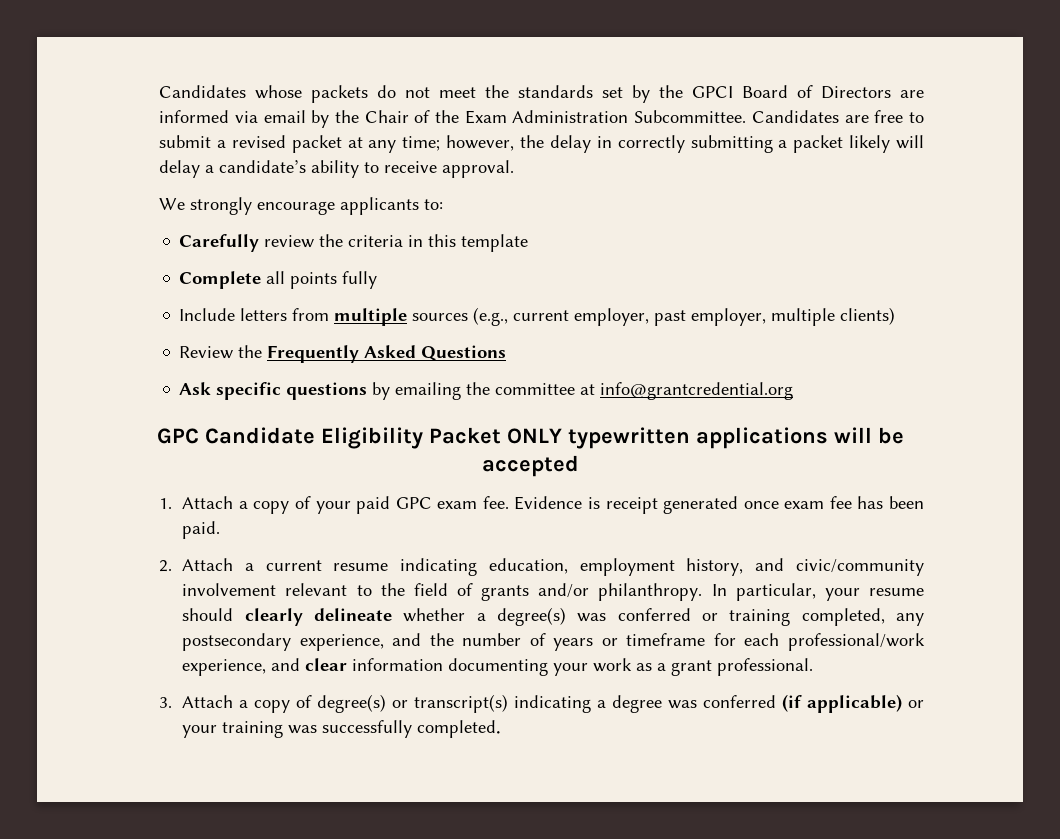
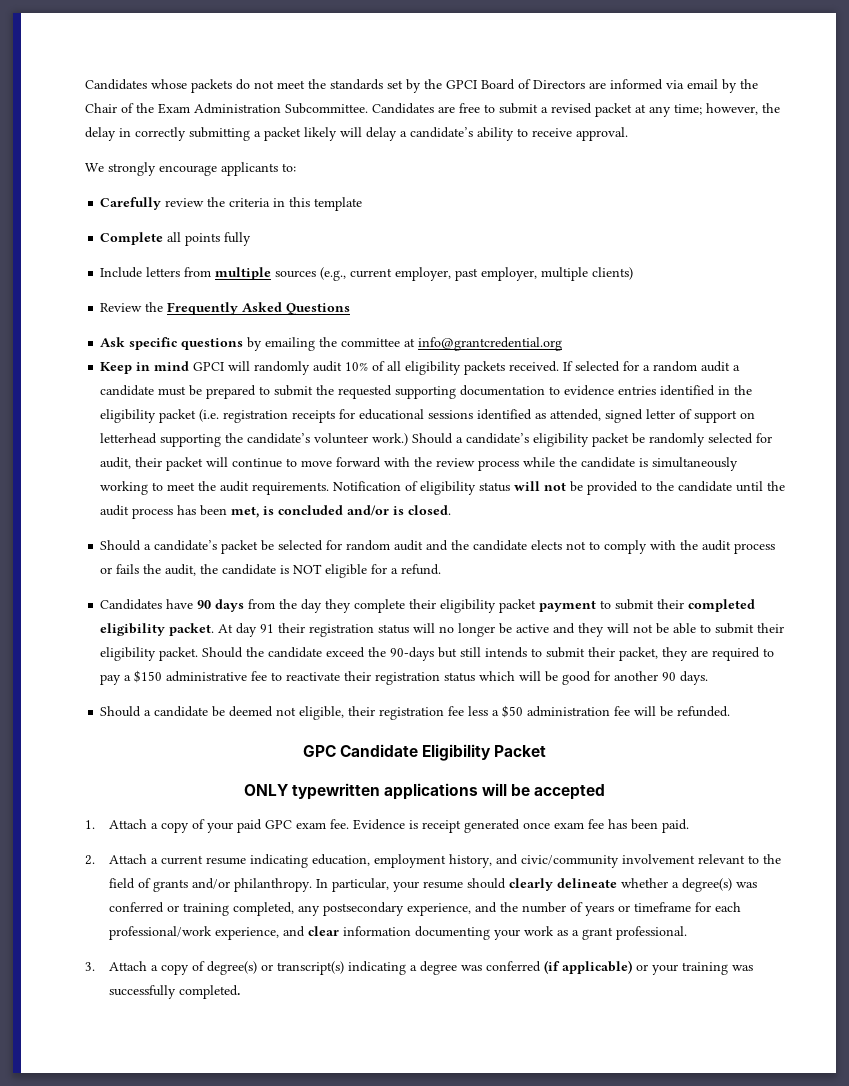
+ Keep in mind GPCI will randomly audit 10% of all eligibility packets received. If selected for a random audit a candidate must be prepared to submit the requested supporting documentation to evidence entries identified in the eligibility packet (i.e. registration receipts for educational sessions identified as attended, signed letter of support on letterhead supporting the candidate’s volunteer work.) Should a candidate’s eligibility packet be randomly selected for audit, their packet will continue to move forward with the review process while the candidate is simultaneously working to meet the audit requirements. Notification of eligibility status will not be provided to the candidate until the audit process has been met, is concluded and/or is closed.
+ Should a candidate’s packet be selected for random audit and the candidate elects not to comply with the audit process or fails the audit, the candidate is NOT eligible for a refund.
+ Candidates have 90 days from the day they complete their eligibility packet payment to submit their completed eligibility packet. At day 91 their registration status will no longer be active and they will not be able to submit their eligibility packet. Should the candidate exceed the 90-days but still intends to submit their packet, they are required to pay a $150 administrative fee to reactivate their registration status which will be good for another 90 days.
+ Should a candidate be deemed not eligible, their registration fee less a $50 administration fee will be refunded.
- GPC Candidate Eligibility Packet ONLY typewritten applications will be accepted
+ GPC Candidate Eligibility Packet
+ ONLY typewritten applications will be accepted

